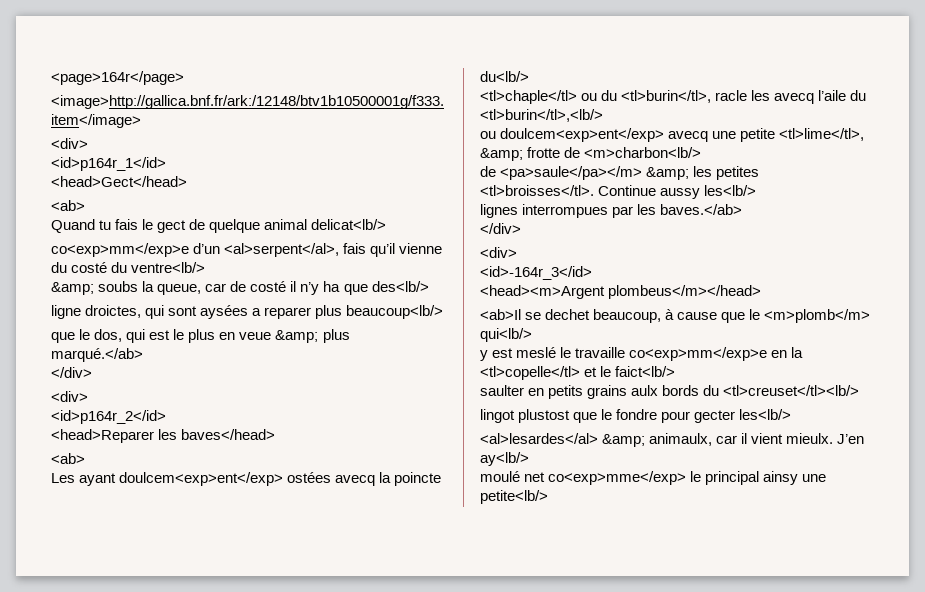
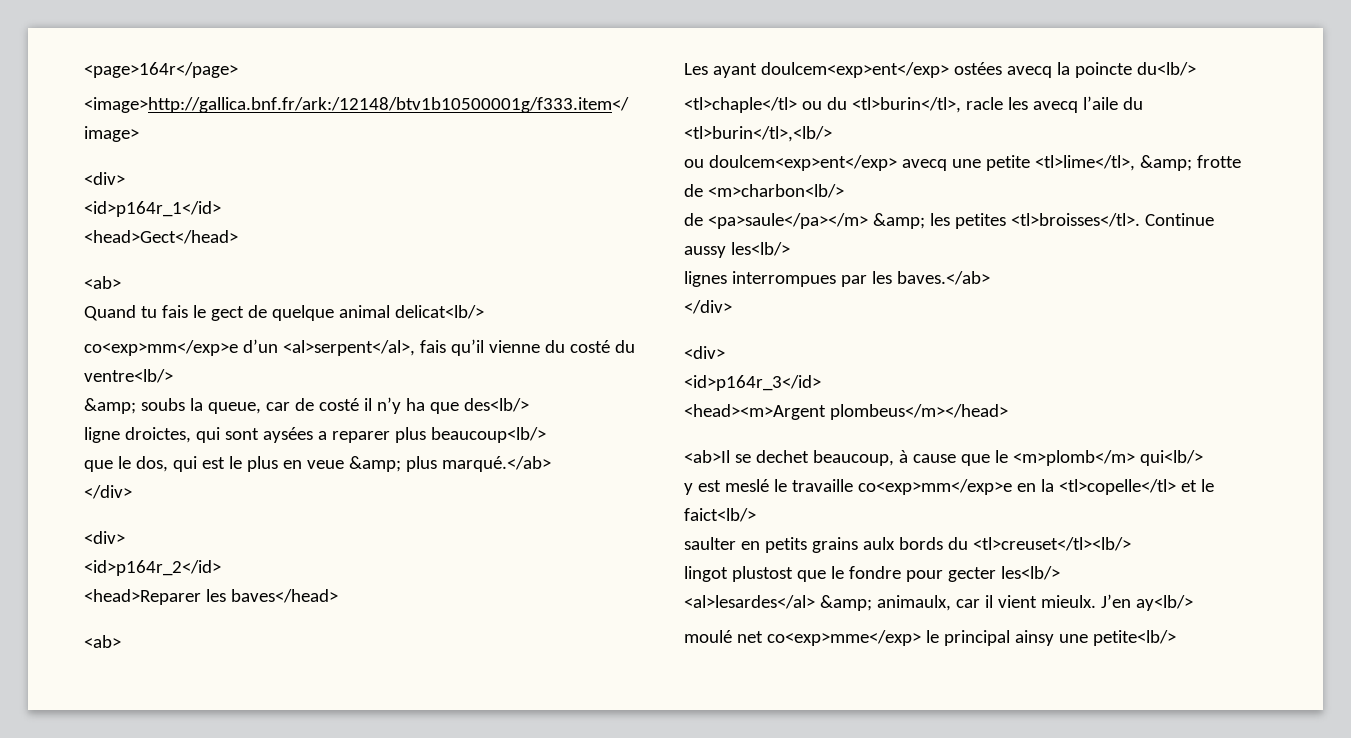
- <id>-164r_3</id>
+ <id>p164r_3</id>

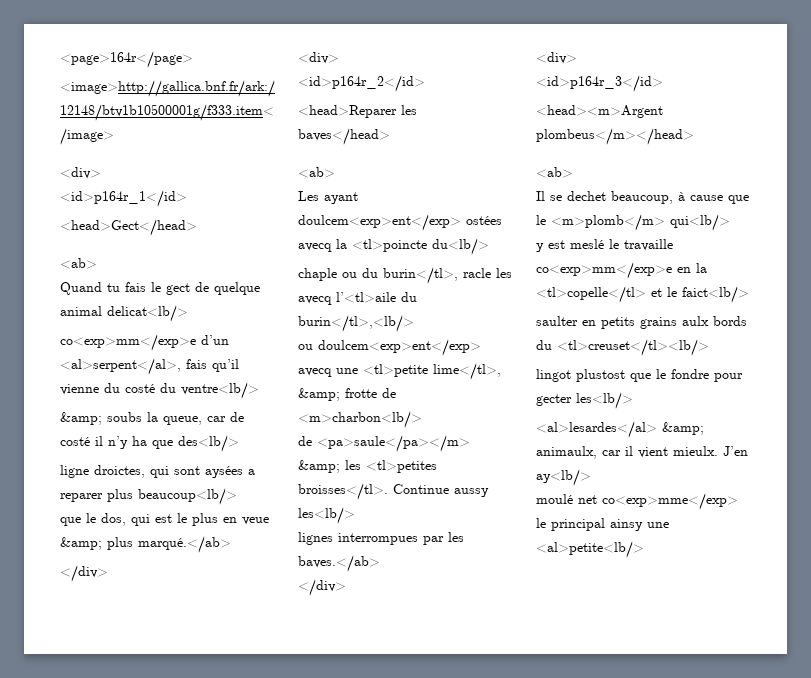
- Les ayant doulcem<exp>ent</exp> ostées avecq la poincte du<lb/>
+ Les ayant doulcem<exp>ent</exp> ostées avecq la <tl>poincte du<lb/>
- <tl>chaple</tl> ou du <tl>burin</tl>, racle les avecq l’aile du <tl>burin</tl>,<lb/>
+ chaple ou du burin</tl>, racle les avecq l’<tl>aile du burin</tl>,<lb/>
- ou doulcem<exp>ent</exp> avecq une petite <tl>lime</tl>, &amp; frotte de <m>charbon<lb/>
+ ou doulcem<exp>ent</exp> avecq une <tl>petite lime</tl>, &amp; frotte de <m>charbon<lb/>
- de <pa>saule</pa></m> &amp; les petites <tl>broisses</tl>.
+ de <pa>saule</pa></m> &amp; les <tl>petites broisses</tl>.
  <head><m>Argent plombeus</m></head>
- <ab>Il se dechet beaucoup, à cause que le <m>plomb</m> qui<lb/>
+ <ab>
+ Il se dechet beaucoup, à cause que le <m>plomb</m> qui<lb/>
- moulé net co<exp>mme</exp> le principal ainsy une petite<lb/>
+ moulé net co<exp>mme</exp> le principal ainsy une <al>petite<lb/>

